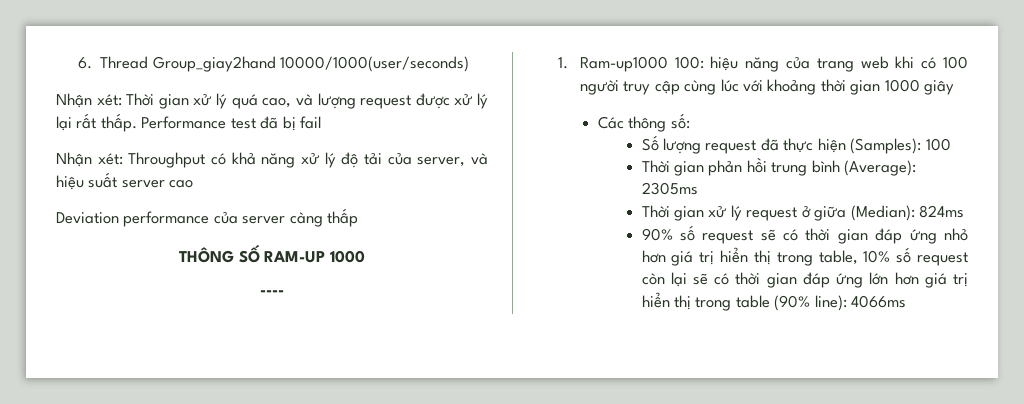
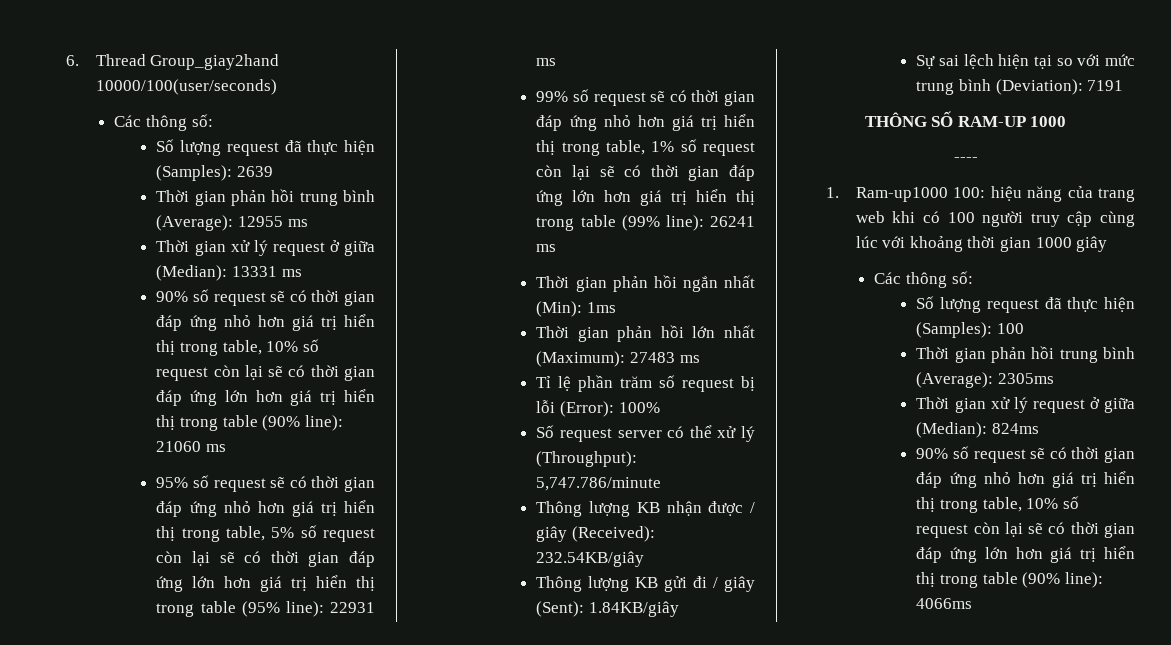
- 6. Thread Group_giay2hand 10000/1000(user/seconds)
- Nhận xét: Thời gian xử lý quá cao, và lượng request được xử lý lại rất thấp. Performance test đã bị fail
- Nhận xét: Throughput có khả năng xử lý độ tải của server, và hiệu suất server cao
- Deviation performance của server càng thấp
+ 6. Thread Group_giay2hand 10000/100(user/seconds)
+ Các thông số:
+ Số lượng request đã thực hiện (Samples): 2639
+ Thời gian phản hồi trung bình (Average): 12955 ms
+ Thời gian xử lý request ở giữa (Median): 13331 ms
+ 90% số request sẽ có thời gian đáp ứng nhỏ hơn giá trị hiển thị trong table, 10% số request còn lại sẽ có thời gian đáp ứng lớn hơn giá trị hiển thị trong table (90% line): 21060 ms
+ 95% số request sẽ có thời gian đáp ứng nhỏ hơn giá trị hiển thị trong table, 5% số request còn lại sẽ có thời gian đáp ứng lớn hơn giá trị hiển thị trong table (95% line): 22931 ms
+ 99% số request sẽ có thời gian đáp ứng nhỏ hơn giá trị hiển thị trong table, 1% số request còn lại sẽ có thời gian đáp ứng lớn hơn giá trị hiển thị trong table (99% line): 26241 ms
+ Thời gian phản hồi ngắn nhất (Min): 1ms
+ Thời gian phản hồi lớn nhất (Maximum): 27483 ms
+ Tỉ lệ phần trăm số request bị lỗi (Error): 100%
+ Số request server có thể xử lý (Throughput): 5,747.786/minute
+ Thông lượng KB nhận được / giây (Received): 232.54KB/giây
+ Thông lượng KB gửi đi / giây (Sent): 1.84KB/giây
+ Sự sai lệch hiện tại so với mức trung bình (Deviation): 7191

